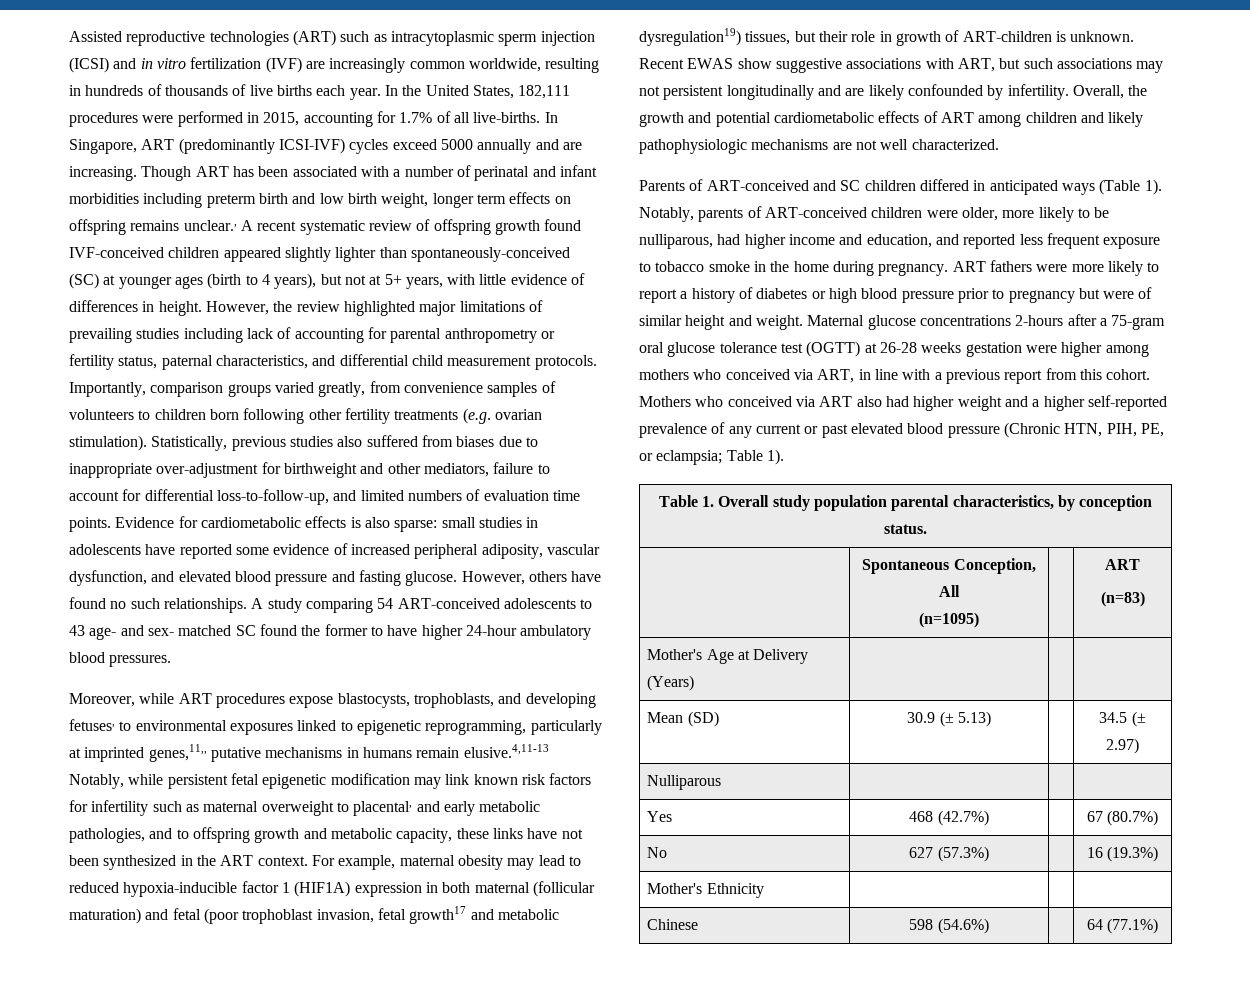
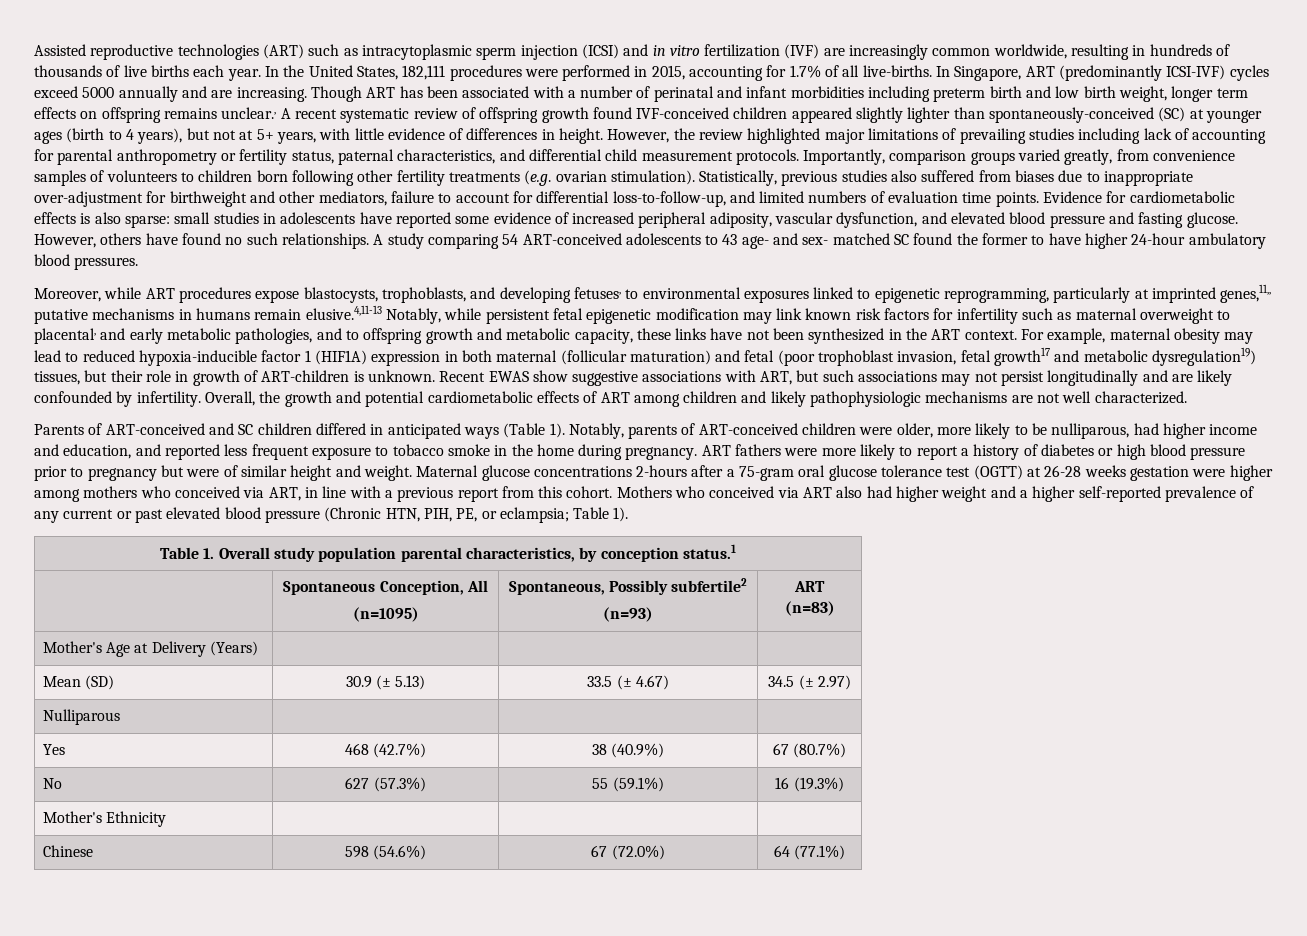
- Recent EWAS show suggestive associations with ART, but such associations may not persistent longitudinally and are likely confounded by infertility.
+ Recent EWAS show suggestive associations with ART, but such associations may not persist longitudinally and are likely confounded by infertility.
- Table 1. Overall study population parental characteristics, by conception status.
+ Table 1. Overall study population parental characteristics, by conception status.1
  | Spontaneous Conception, All
- (n=1095) | | ART
+ (n=1095) | Spontaneous, Possibly subfertile2
+ (n=93) | ART
- Mean (SD) | 30.9 (± 5.13) | | 34.5 (± 2.97)
+ Mean (SD) | 30.9 (± 5.13) | 33.5 (± 4.67) | 34.5 (± 2.97)
- Yes | 468 (42.7%) | | 67 (80.7%)
+ Yes | 468 (42.7%) | 38 (40.9%) | 67 (80.7%)
- No | 627 (57.3%) | | 16 (19.3%)
+ No | 627 (57.3%) | 55 (59.1%) | 16 (19.3%)
- Chinese | 598 (54.6%) | | 64 (77.1%)
+ Chinese | 598 (54.6%) | 67 (72.0%) | 64 (77.1%)

